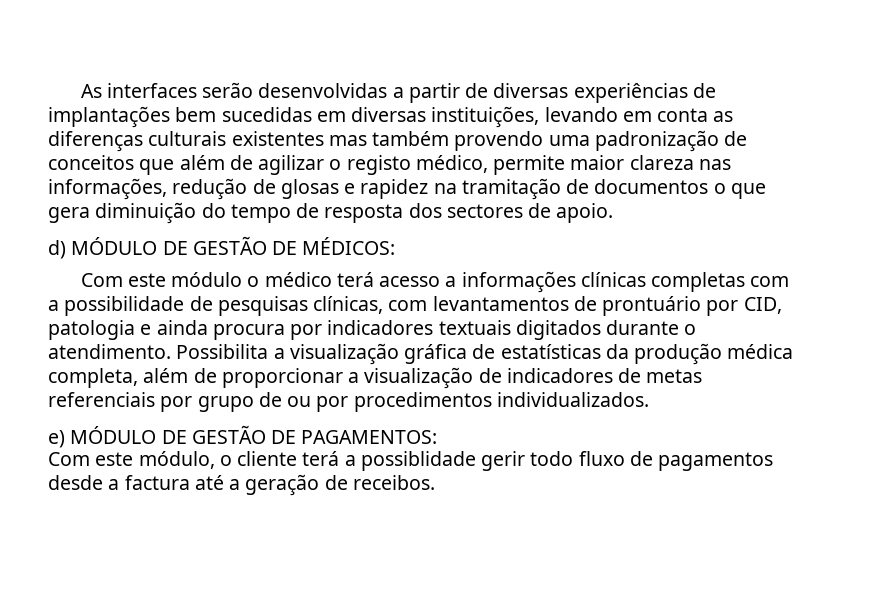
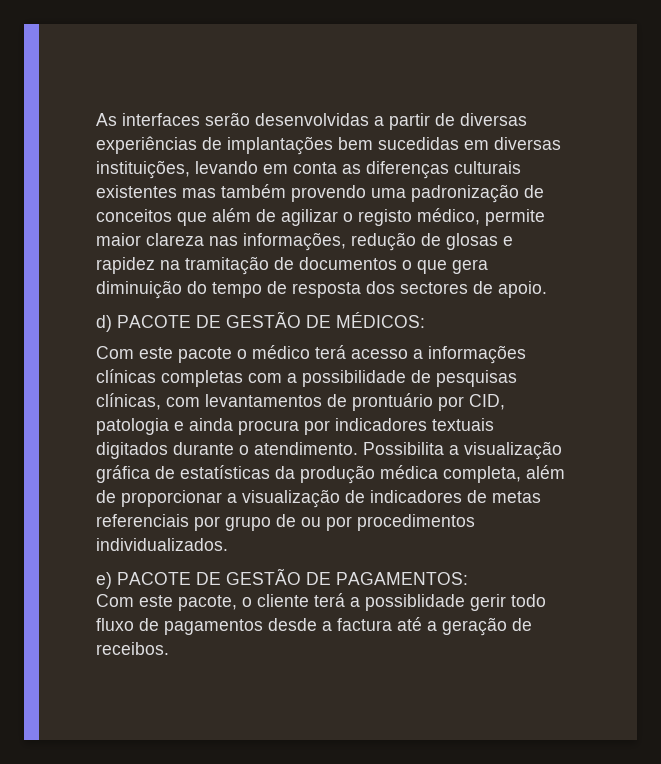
- d) MÓDULO DE GESTÃO DE MÉDICOS:
+ d) PACOTE DE GESTÃO DE MÉDICOS:
- Com este módulo o médico terá acesso a informações clínicas completas com a possibilidade de pesquisas clínicas, com levantamentos de prontuário por CID, patologia e ainda procura por indicadores textuais digitados durante o atendimento.
+ Com este pacote o médico terá acesso a informações clínicas completas com a possibilidade de pesquisas clínicas, com levantamentos de prontuário por CID, patologia e ainda procura por indicadores textuais digitados durante o atendimento.
- e) MÓDULO DE GESTÃO DE PAGAMENTOS:
+ e) PACOTE DE GESTÃO DE PAGAMENTOS:
- Com este módulo, o cliente terá a possiblidade gerir todo fluxo de pagamentos desde a factura até a geração de receibos.
+ Com este pacote, o cliente terá a possiblidade gerir todo fluxo de pagamentos desde a factura até a geração de receibos.

